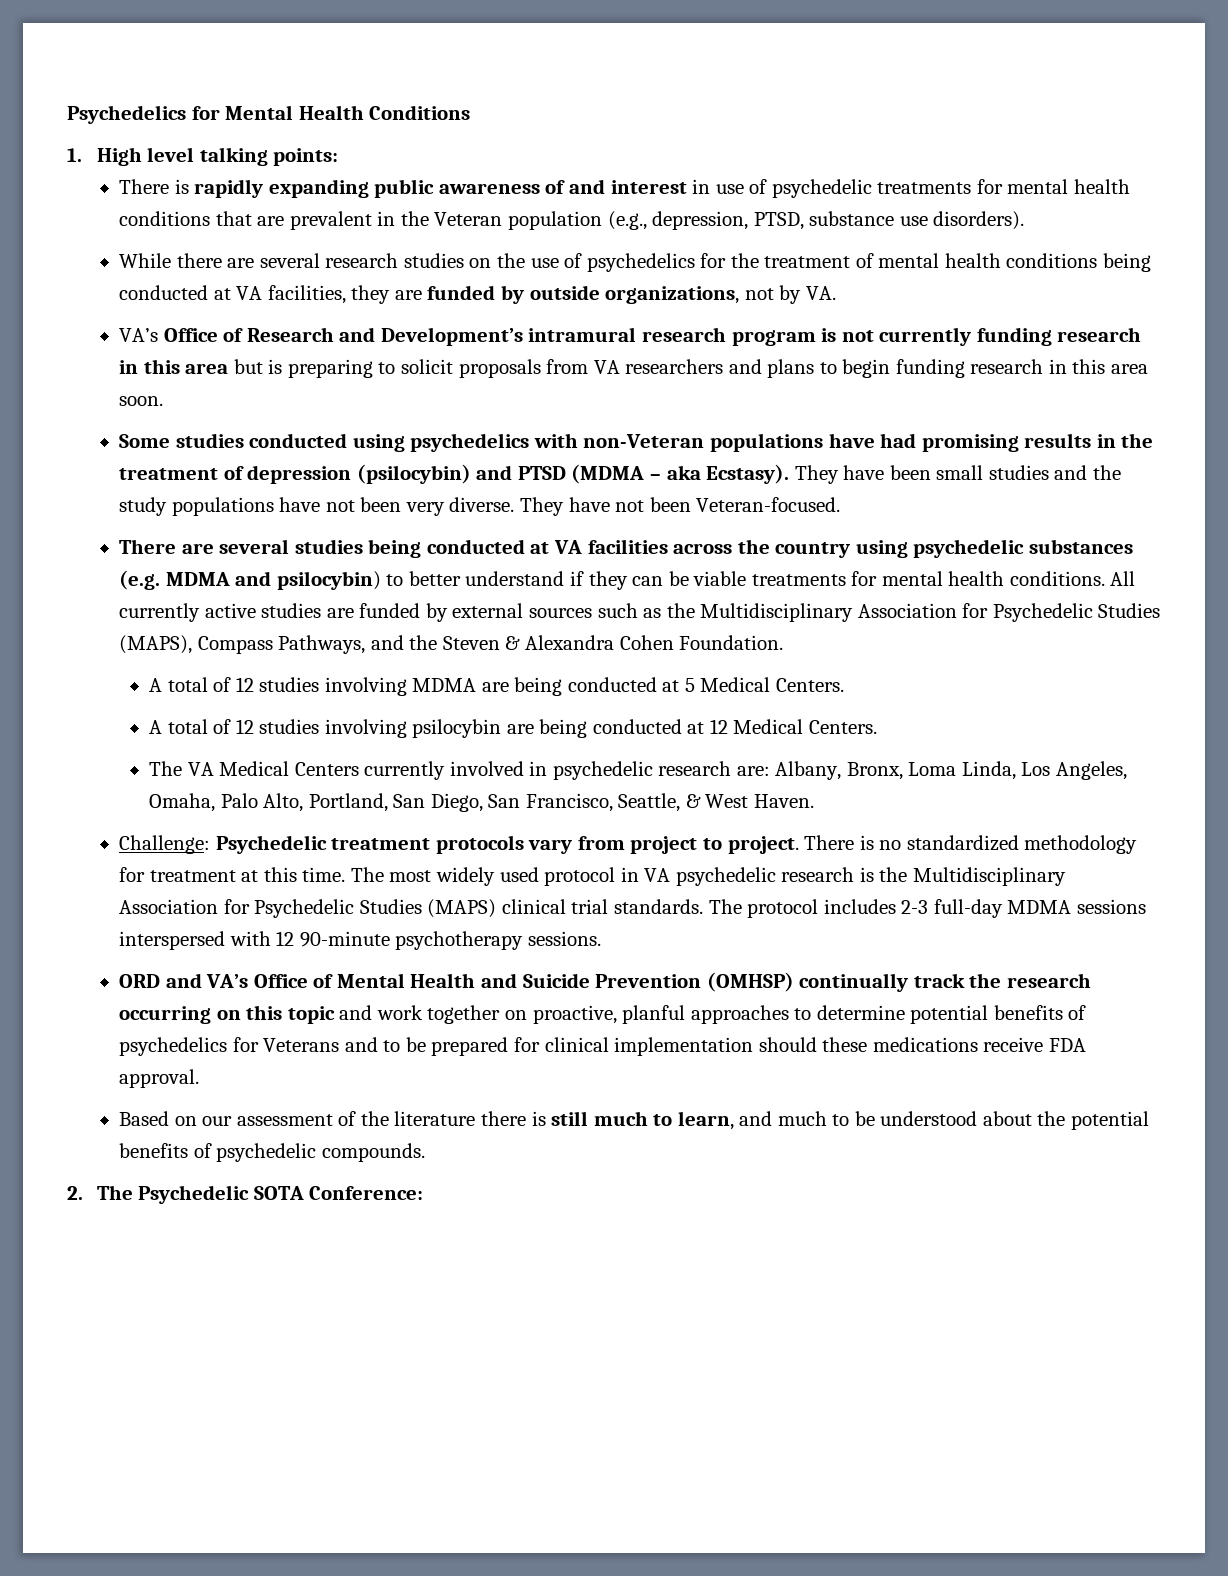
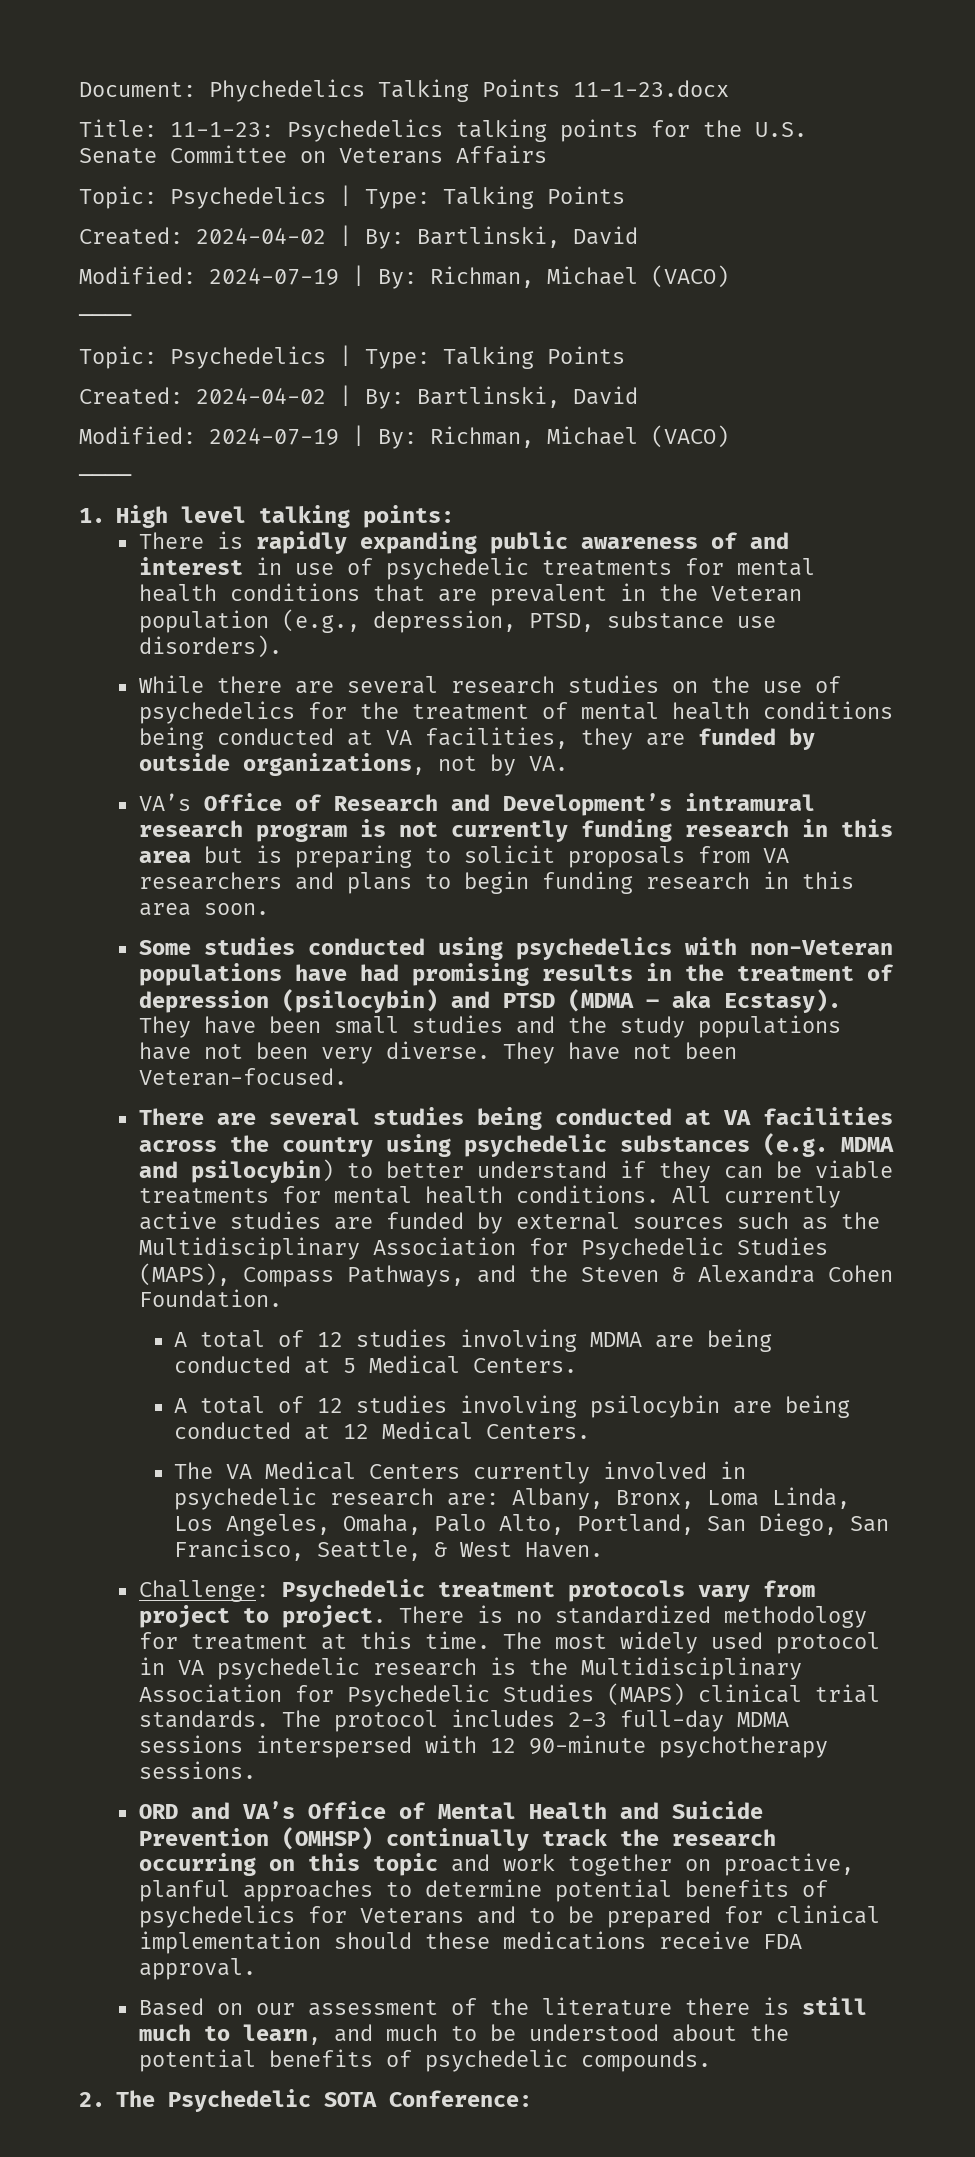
- Psychedelics for Mental Health Conditions
+ Document: Phychedelics Talking Points 11-1-23.docx
+ Title: 11-1-23: Psychedelics talking points for the U.S. Senate Committee on Veterans Affairs
+ Topic: Psychedelics | Type: Talking Points
+ Created: 2024-04-02 | By: Bartlinski, David
+ Modified: 2024-07-19 | By: Richman, Michael (VACO)
+ ────
+ Topic: Psychedelics | Type: Talking Points
+ Created: 2024-04-02 | By: Bartlinski, David
+ Modified: 2024-07-19 | By: Richman, Michael (VACO)
+ ────

